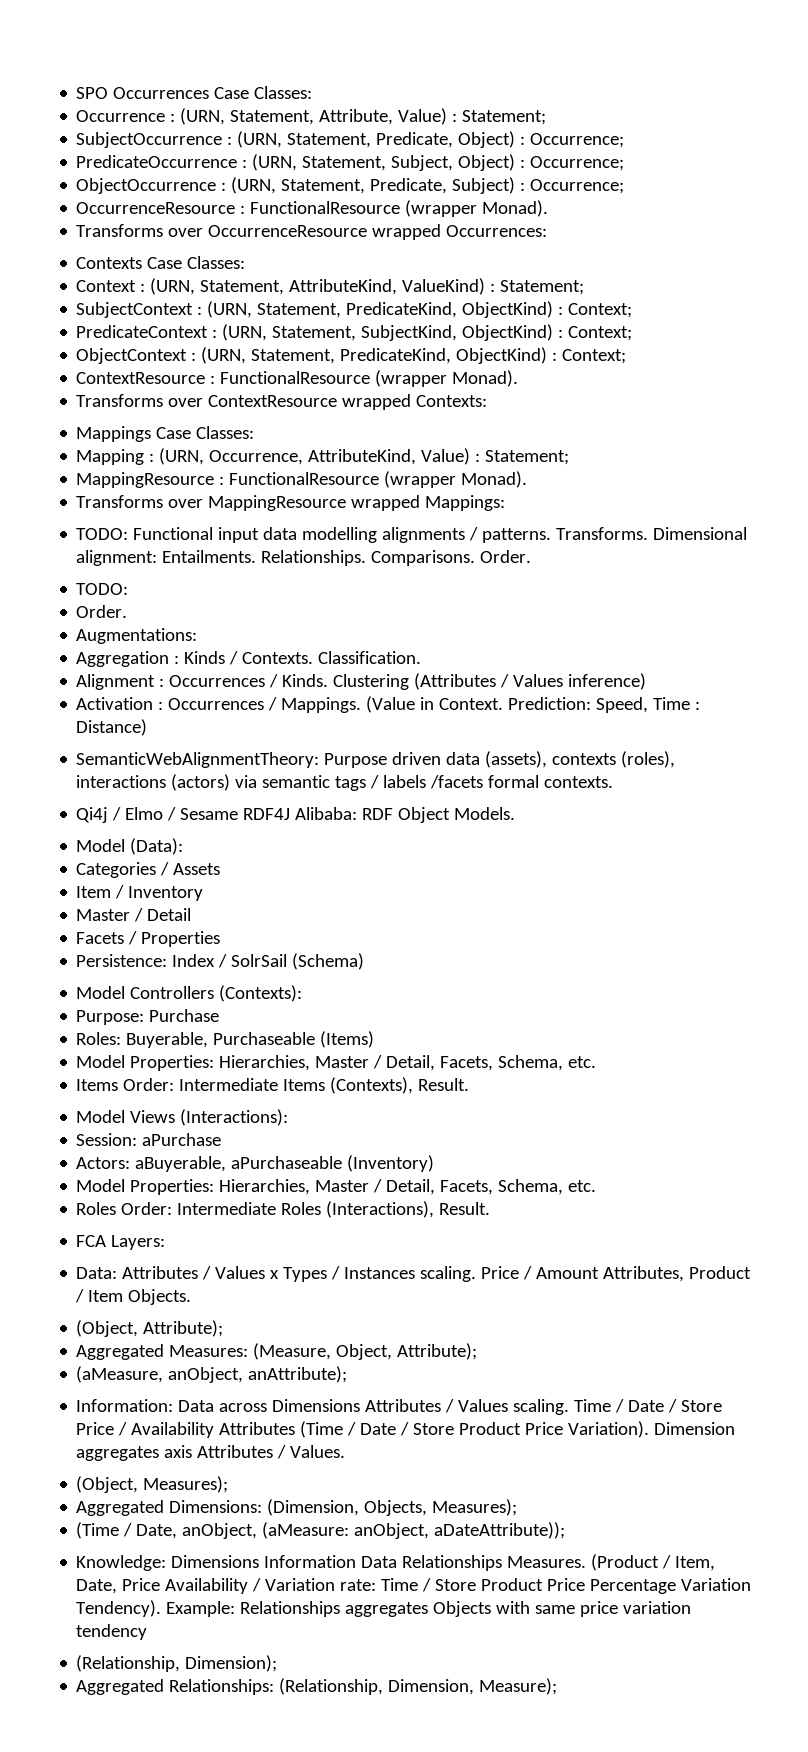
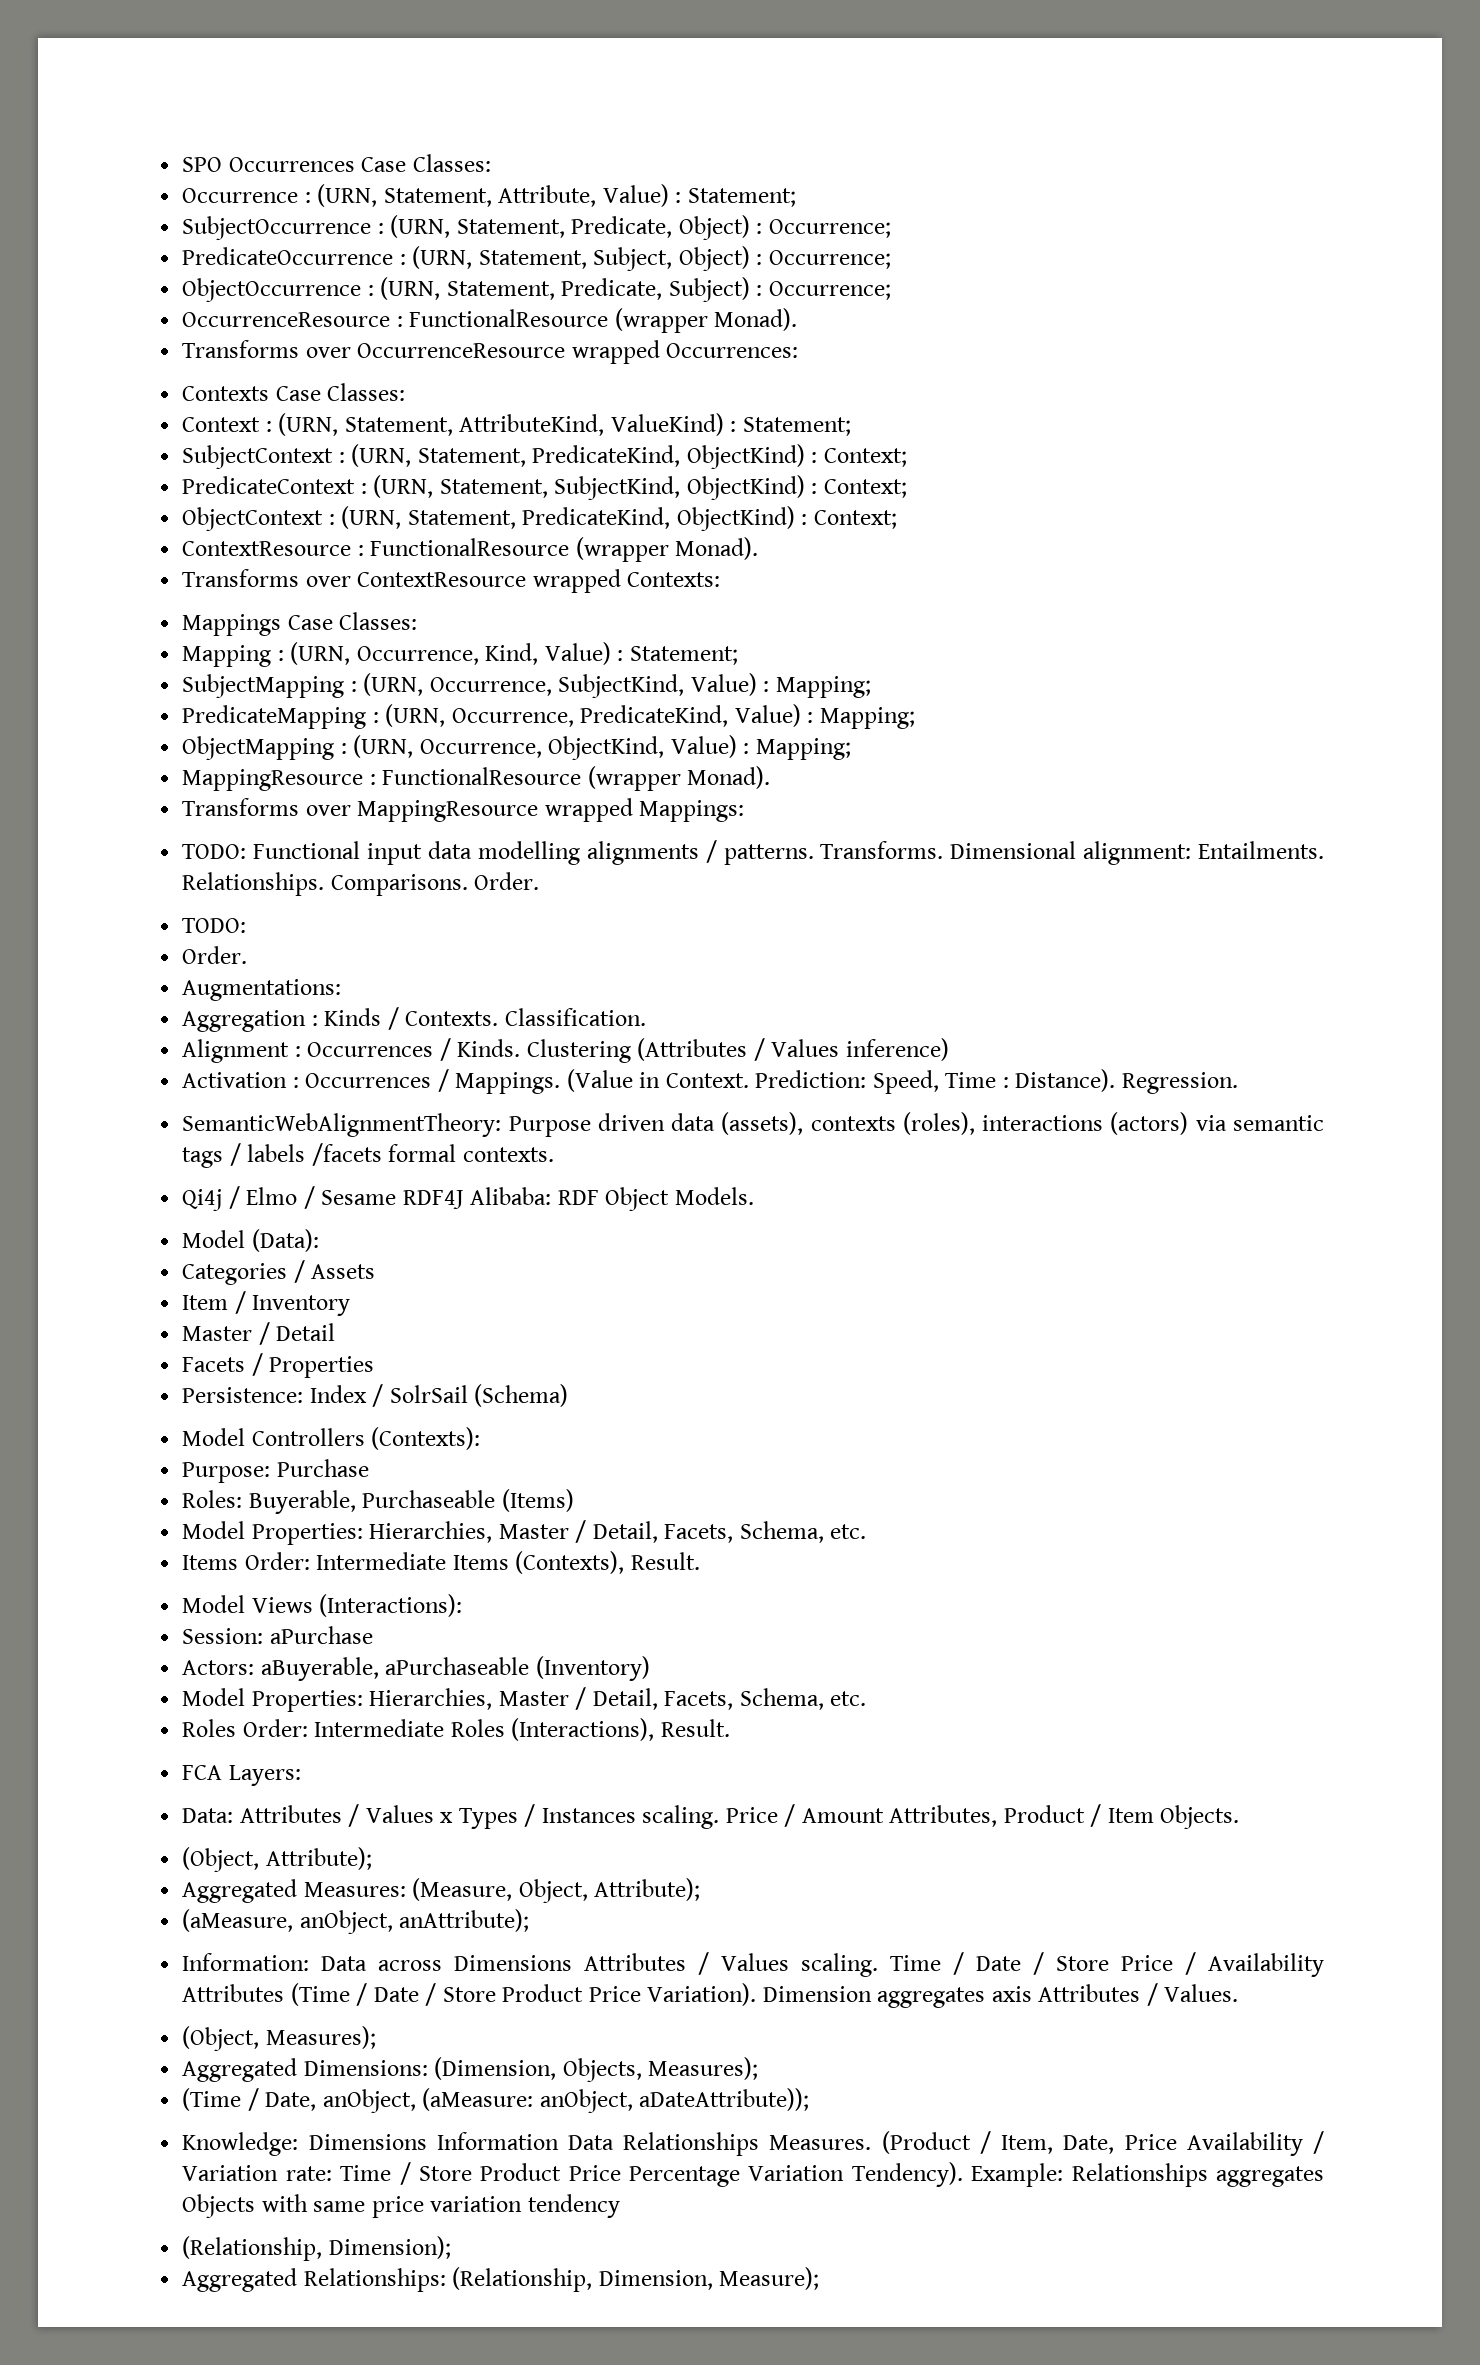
- Mapping : (URN, Occurrence, AttributeKind, Value) : Statement;
+ Mapping : (URN, Occurrence, Kind, Value) : Statement;
+ SubjectMapping : (URN, Occurrence, SubjectKind, Value) : Mapping;
+ PredicateMapping : (URN, Occurrence, PredicateKind, Value) : Mapping;
+ ObjectMapping : (URN, Occurrence, ObjectKind, Value) : Mapping;
- Prediction: Speed, Time : Distance)
+ Prediction: Speed, Time : Distance). Regression.

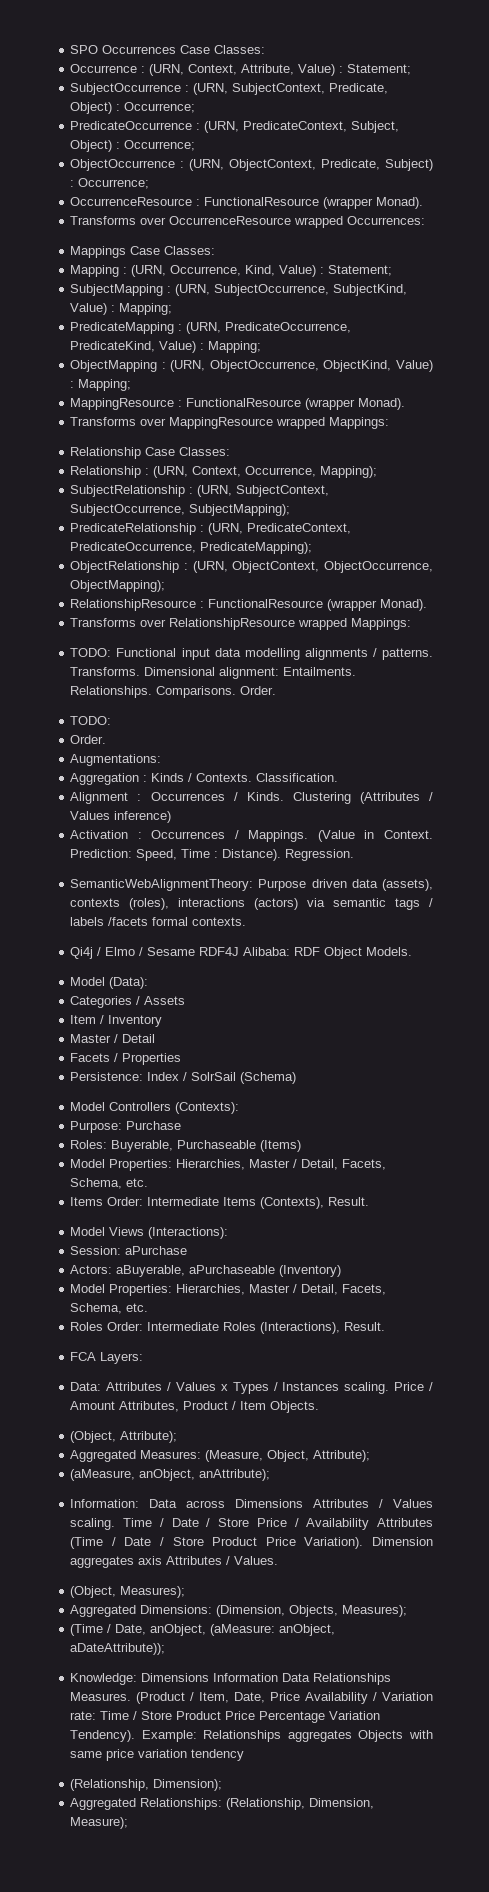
- Occurrence : (URN, Statement, Attribute, Value) : Statement;
+ Occurrence : (URN, Context, Attribute, Value) : Statement;
- SubjectOccurrence : (URN, Statement, Predicate, Object) : Occurrence;
+ SubjectOccurrence : (URN, SubjectContext, Predicate, Object) : Occurrence;
- PredicateOccurrence : (URN, Statement, Subject, Object) : Occurrence;
+ PredicateOccurrence : (URN, PredicateContext, Subject, Object) : Occurrence;
- ObjectOccurrence : (URN, Statement, Predicate, Subject) : Occurrence;
+ ObjectOccurrence : (URN, ObjectContext, Predicate, Subject) : Occurrence;
- Contexts Case Classes:
- Context : (URN, Statement, AttributeKind, ValueKind) : Statement;
- SubjectContext : (URN, Statement, PredicateKind, ObjectKind) : Context;
- PredicateContext : (URN, Statement, SubjectKind, ObjectKind) : Context;
- ObjectContext : (URN, Statement, PredicateKind, ObjectKind) : Context;
- ContextResource : FunctionalResource (wrapper Monad).
- Transforms over ContextResource wrapped Contexts:
- SubjectMapping : (URN, Occurrence, SubjectKind, Value) : Mapping;
+ SubjectMapping : (URN, SubjectOccurrence, SubjectKind, Value) : Mapping;
- PredicateMapping : (URN, Occurrence, PredicateKind, Value) : Mapping;
+ PredicateMapping : (URN, PredicateOccurrence, PredicateKind, Value) : Mapping;
- ObjectMapping : (URN, Occurrence, ObjectKind, Value) : Mapping;
+ ObjectMapping : (URN, ObjectOccurrence, ObjectKind, Value) : Mapping;
+ Relationship Case Classes:
+ Relationship : (URN, Context, Occurrence, Mapping);
+ SubjectRelationship : (URN, SubjectContext, SubjectOccurrence, SubjectMapping);
+ PredicateRelationship : (URN, PredicateContext, PredicateOccurrence, PredicateMapping);
+ ObjectRelationship : (URN, ObjectContext, ObjectOccurrence, ObjectMapping);
+ RelationshipResource : FunctionalResource (wrapper Monad).
+ Transforms over RelationshipResource wrapped Mappings:

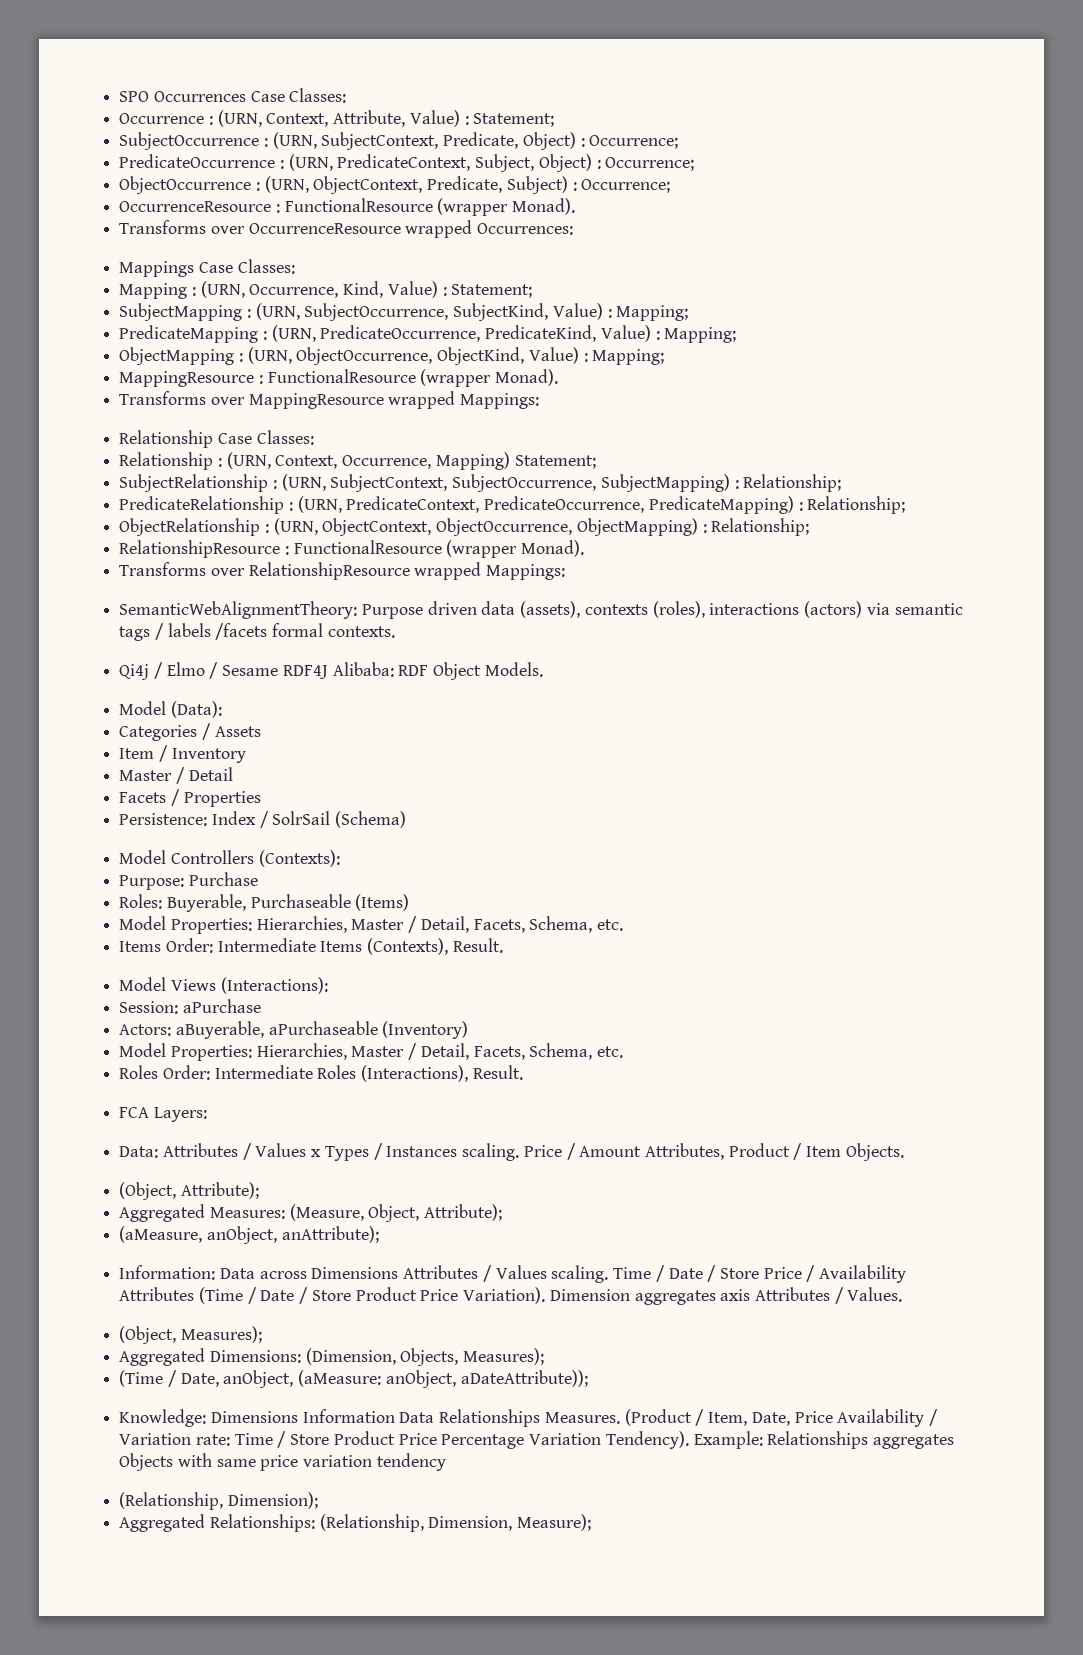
- Relationship : (URN, Context, Occurrence, Mapping);
+ Relationship : (URN, Context, Occurrence, Mapping) Statement;
- SubjectRelationship : (URN, SubjectContext, SubjectOccurrence, SubjectMapping);
+ SubjectRelationship : (URN, SubjectContext, SubjectOccurrence, SubjectMapping) : Relationship;
- PredicateRelationship : (URN, PredicateContext, PredicateOccurrence, PredicateMapping);
+ PredicateRelationship : (URN, PredicateContext, PredicateOccurrence, PredicateMapping) : Relationship;
- ObjectRelationship : (URN, ObjectContext, ObjectOccurrence, ObjectMapping);
+ ObjectRelationship : (URN, ObjectContext, ObjectOccurrence, ObjectMapping) : Relationship;
- TODO: Functional input data modelling alignments / patterns. Transforms. Dimensional alignment: Entailments. Relationships. Comparisons. Order.
- TODO:
- Order.
- Augmentations:
- Aggregation : Kinds / Contexts. Classification.
- Alignment : Occurrences / Kinds. Clustering (Attributes / Values inference)
- Activation : Occurrences / Mappings. (Value in Context. Prediction: Speed, Time : Distance). Regression.

